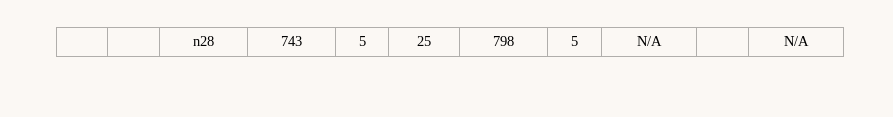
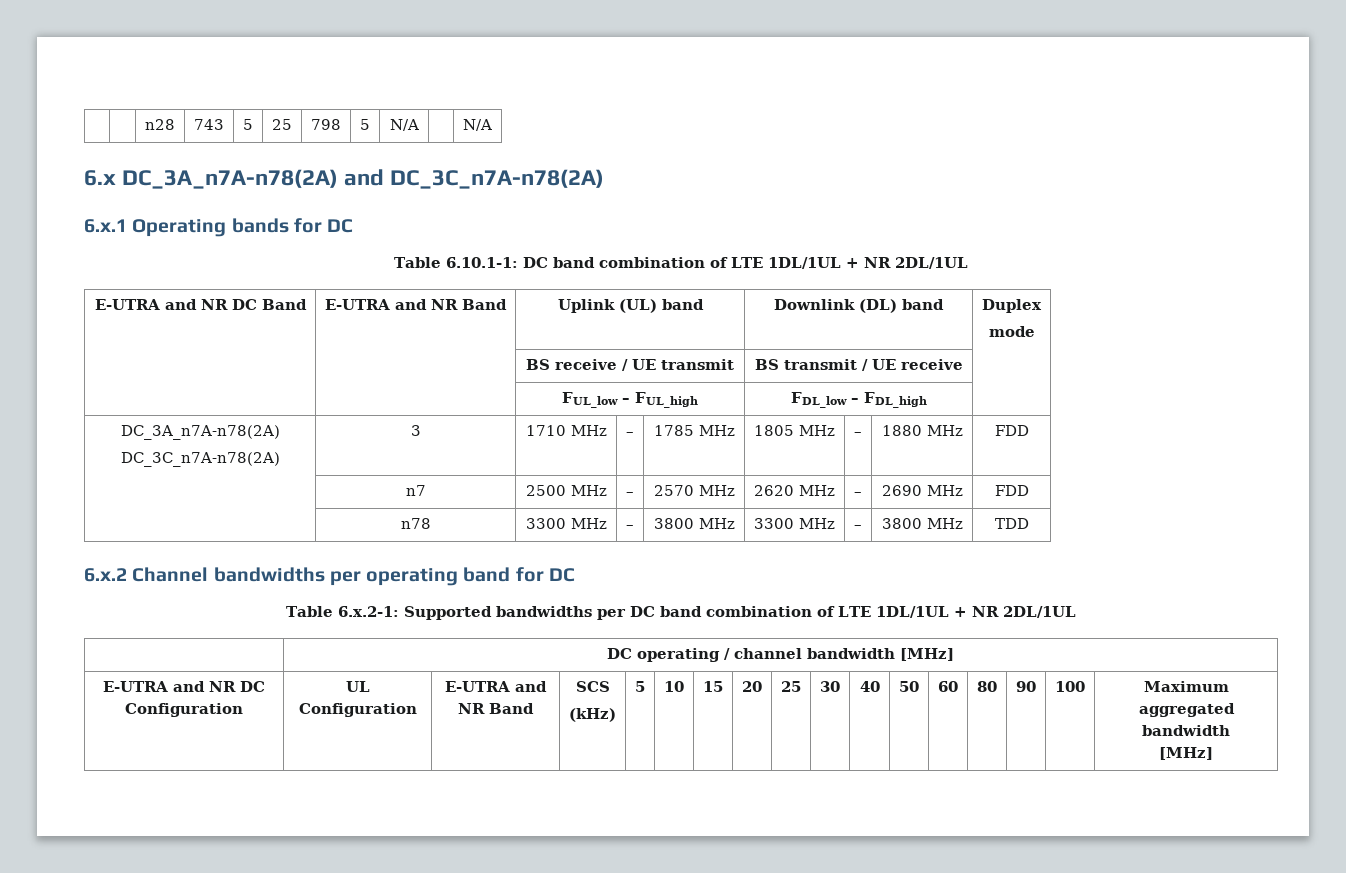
+ 6.x DC_3A_n7A-n78(2A) and DC_3C_n7A-n78(2A)
+ 6.x.1 Operating bands for DC
+ Table 6.10.1-1: DC band combination of LTE 1DL/1UL + NR 2DL/1UL
+ E-UTRA and NR DC Band | E-UTRA and NR Band | Uplink (UL) band | Downlink (DL) band | Duplex
+ mode
+ | | BS receive / UE transmit | BS transmit / UE receive |
+ | | FUL_low – FUL_high | FDL_low – FDL_high |
+ DC_3A_n7A-n78(2A)
+ DC_3C_n7A-n78(2A) | 3 | 1710 MHz | – | 1785 MHz | 1805 MHz | – | 1880 MHz | FDD
+ | n7 | 2500 MHz | – | 2570 MHz | 2620 MHz | – | 2690 MHz | FDD
+ | n78 | 3300 MHz | – | 3800 MHz | 3300 MHz | – | 3800 MHz | TDD
+ 6.x.2 Channel bandwidths per operating band for DC
+ Table 6.x.2-1: Supported bandwidths per DC band combination of LTE 1DL/1UL + NR 2DL/1UL
+ | DC operating / channel bandwidth [MHz]
+ E-UTRA and NR DC Configuration | UL Configuration | E-UTRA and NR Band | SCS
+ (kHz) | 5 | 10 | 15 | 20 | 25 | 30 | 40 | 50 | 60 | 80 | 90 | 100 | Maximum aggregated bandwidth
+ [MHz]

